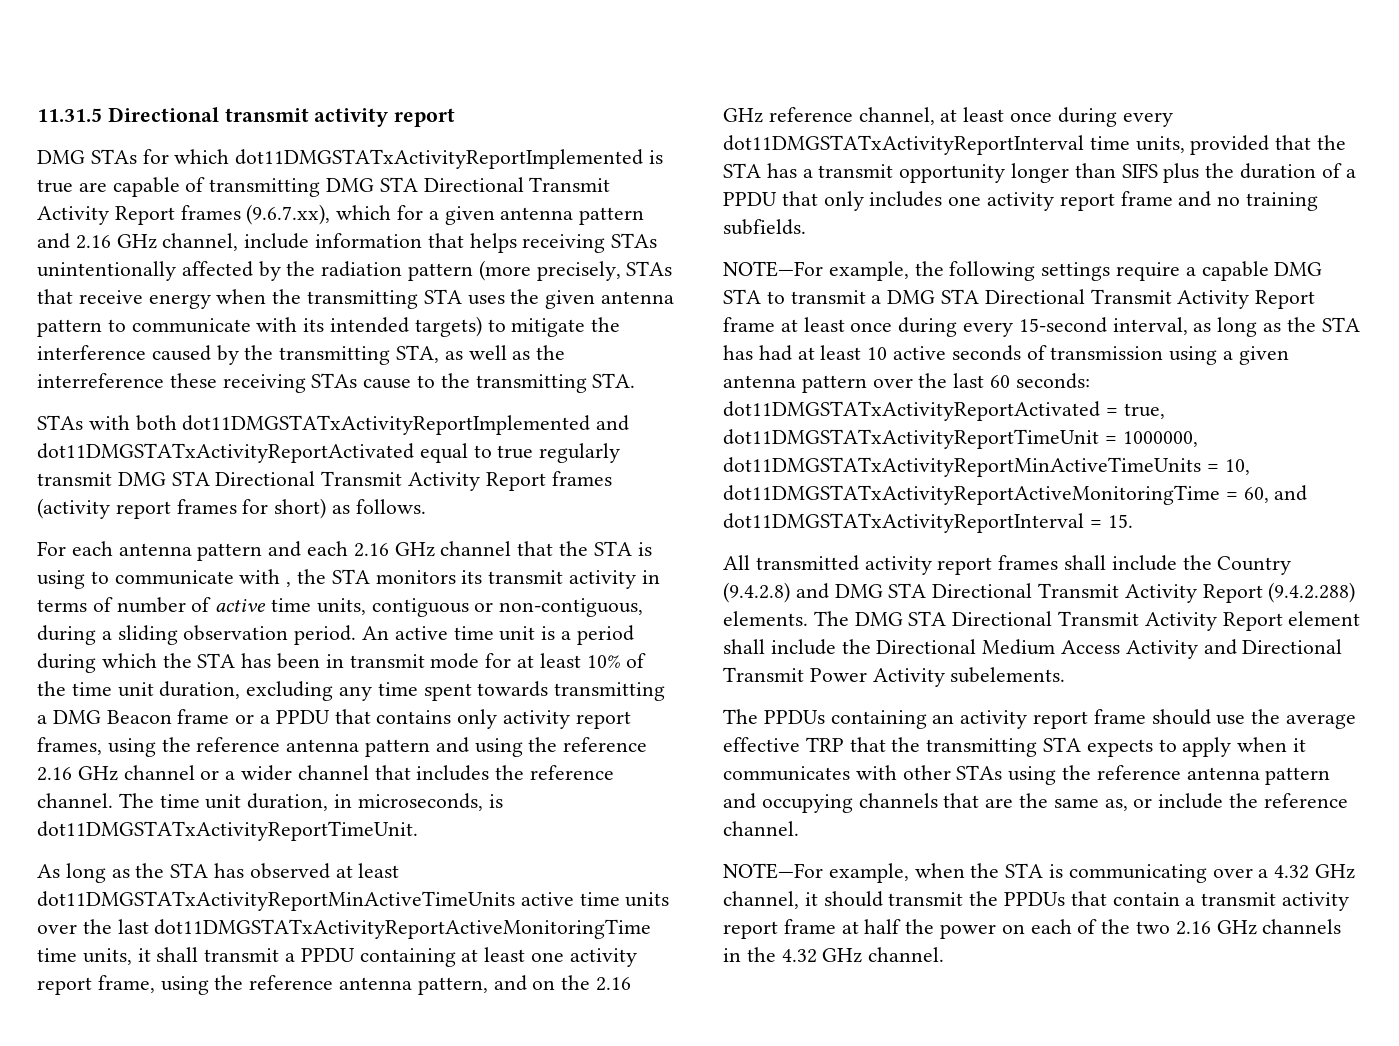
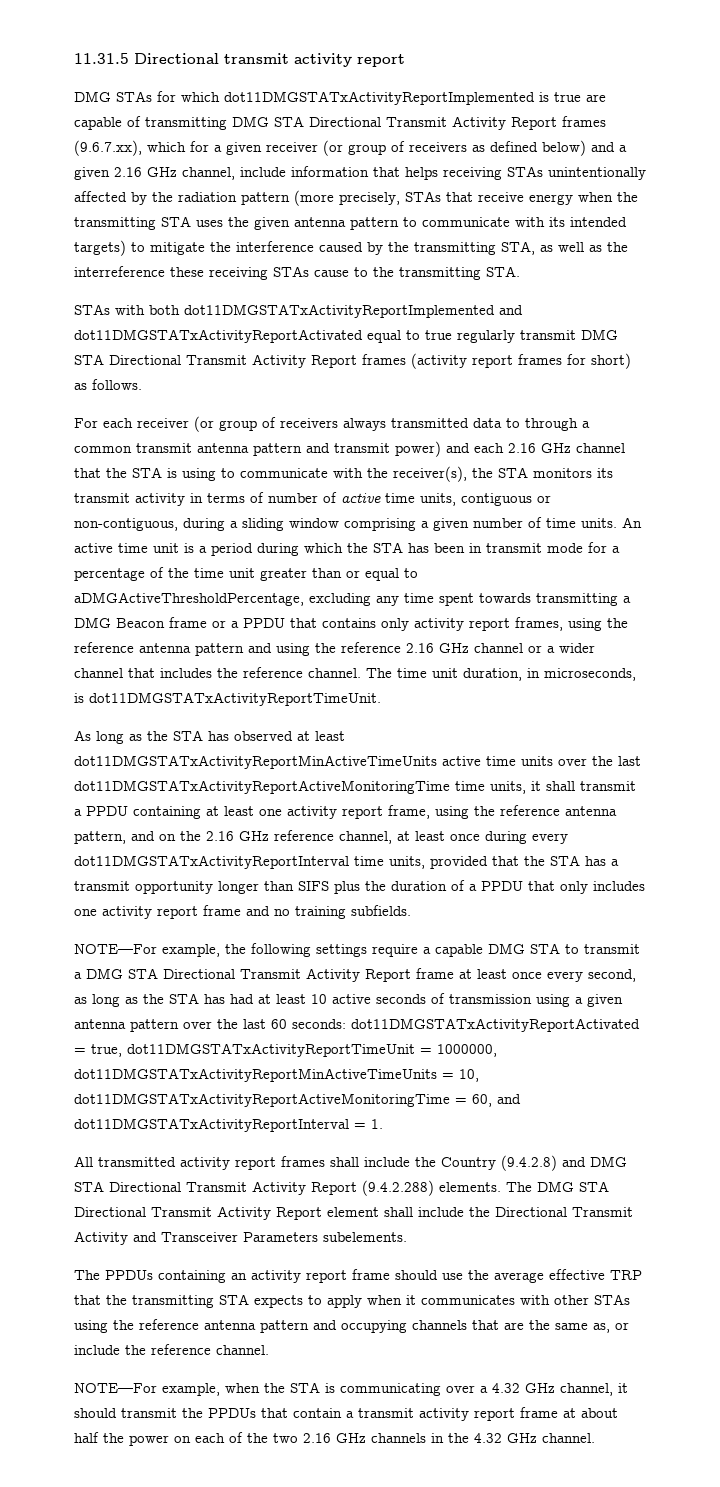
- DMG STAs for which dot11DMGSTATxActivityReportImplemented is true are capable of transmitting DMG STA Directional Transmit Activity Report frames (9.6.7.xx), which for a given antenna pattern and 2.16 GHz channel, include information that helps receiving STAs unintentionally affected by the radiation pattern (more precisely, STAs that receive energy when the transmitting STA uses the given antenna pattern to communicate with its intended targets) to mitigate the interference caused by the transmitting STA, as well as the interreference these receiving STAs cause to the transmitting STA.
+ DMG STAs for which dot11DMGSTATxActivityReportImplemented is true are capable of transmitting DMG STA Directional Transmit Activity Report frames (9.6.7.xx), which for a given receiver (or group of receivers as defined below) and a given 2.16 GHz channel, include information that helps receiving STAs unintentionally affected by the radiation pattern (more precisely, STAs that receive energy when the transmitting STA uses the given antenna pattern to communicate with its intended targets) to mitigate the interference caused by the transmitting STA, as well as the interreference these receiving STAs cause to the transmitting STA.
- For each antenna pattern and each 2.16 GHz channel that the STA is using to communicate with , the STA monitors its transmit activity in terms of number of active time units, contiguous or non-contiguous, during a sliding observation period.
+ For each receiver (or group of receivers always transmitted data to through a common transmit antenna pattern and transmit power) and each 2.16 GHz channel that the STA is using to communicate with the receiver(s), the STA monitors its transmit activity in terms of number of active time units, contiguous or non-contiguous, during a sliding window comprising a given number of time units.
- An active time unit is a period during which the STA has been in transmit mode for at least 10% of the time unit duration, excluding any time spent towards transmitting a DMG Beacon frame or a PPDU that contains only activity report frames, using the reference antenna pattern and using the reference 2.16 GHz channel or a wider channel that includes the reference channel.
+ An active time unit is a period during which the STA has been in transmit mode for a percentage of the time unit greater than or equal to aDMGActiveThresholdPercentage, excluding any time spent towards transmitting a DMG Beacon frame or a PPDU that contains only activity report frames, using the reference antenna pattern and using the reference 2.16 GHz channel or a wider channel that includes the reference channel.
- NOTE—For example, the following settings require a capable DMG STA to transmit a DMG STA Directional Transmit Activity Report frame at least once during every 15-second interval, as long as the STA has had at least 10 active seconds of transmission using a given antenna pattern over the last 60 seconds:
+ NOTE—For example, the following settings require a capable DMG STA to transmit a DMG STA Directional Transmit Activity Report frame at least once every second, as long as the STA has had at least 10 active seconds of transmission using a given antenna pattern over the last 60 seconds:
- dot11DMGSTATxActivityReportActivated = true, dot11DMGSTATxActivityReportTimeUnit = 1000000, dot11DMGSTATxActivityReportMinActiveTimeUnits = 10, dot11DMGSTATxActivityReportActiveMonitoringTime = 60, and dot11DMGSTATxActivityReportInterval = 15.
+ dot11DMGSTATxActivityReportActivated = true, dot11DMGSTATxActivityReportTimeUnit = 1000000, dot11DMGSTATxActivityReportMinActiveTimeUnits = 10, dot11DMGSTATxActivityReportActiveMonitoringTime = 60, and dot11DMGSTATxActivityReportInterval = 1.
- The DMG STA Directional Transmit Activity Report element shall include the Directional Medium Access Activity and Directional Transmit Power Activity subelements.
+ The DMG STA Directional Transmit Activity Report element shall include the Directional Transmit Activity and Transceiver Parameters subelements.
- NOTE—For example, when the STA is communicating over a 4.32 GHz channel, it should transmit the PPDUs that contain a transmit activity report frame at half the power on each of the two 2.16 GHz channels in the 4.32 GHz channel.
+ NOTE—For example, when the STA is communicating over a 4.32 GHz channel, it should transmit the PPDUs that contain a transmit activity report frame at about half the power on each of the two 2.16 GHz channels in the 4.32 GHz channel.

